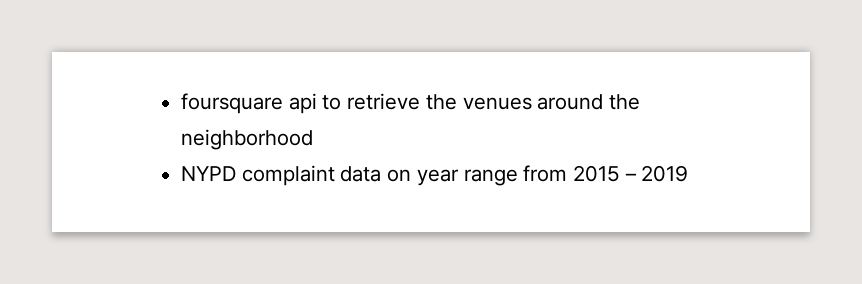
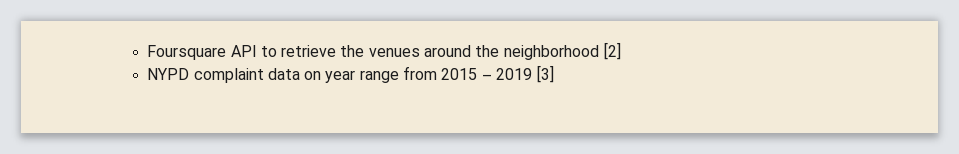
- foursquare api to retrieve the venues around the neighborhood
+ Foursquare API to retrieve the venues around the neighborhood [2]
- NYPD complaint data on year range from 2015 – 2019
+ NYPD complaint data on year range from 2015 – 2019 [3]

